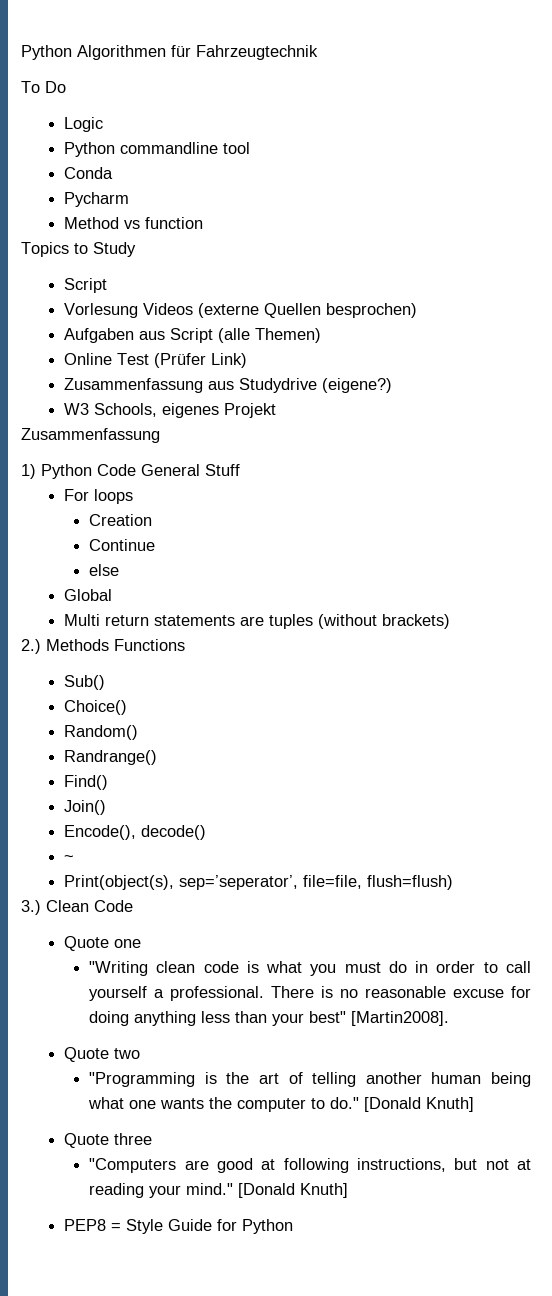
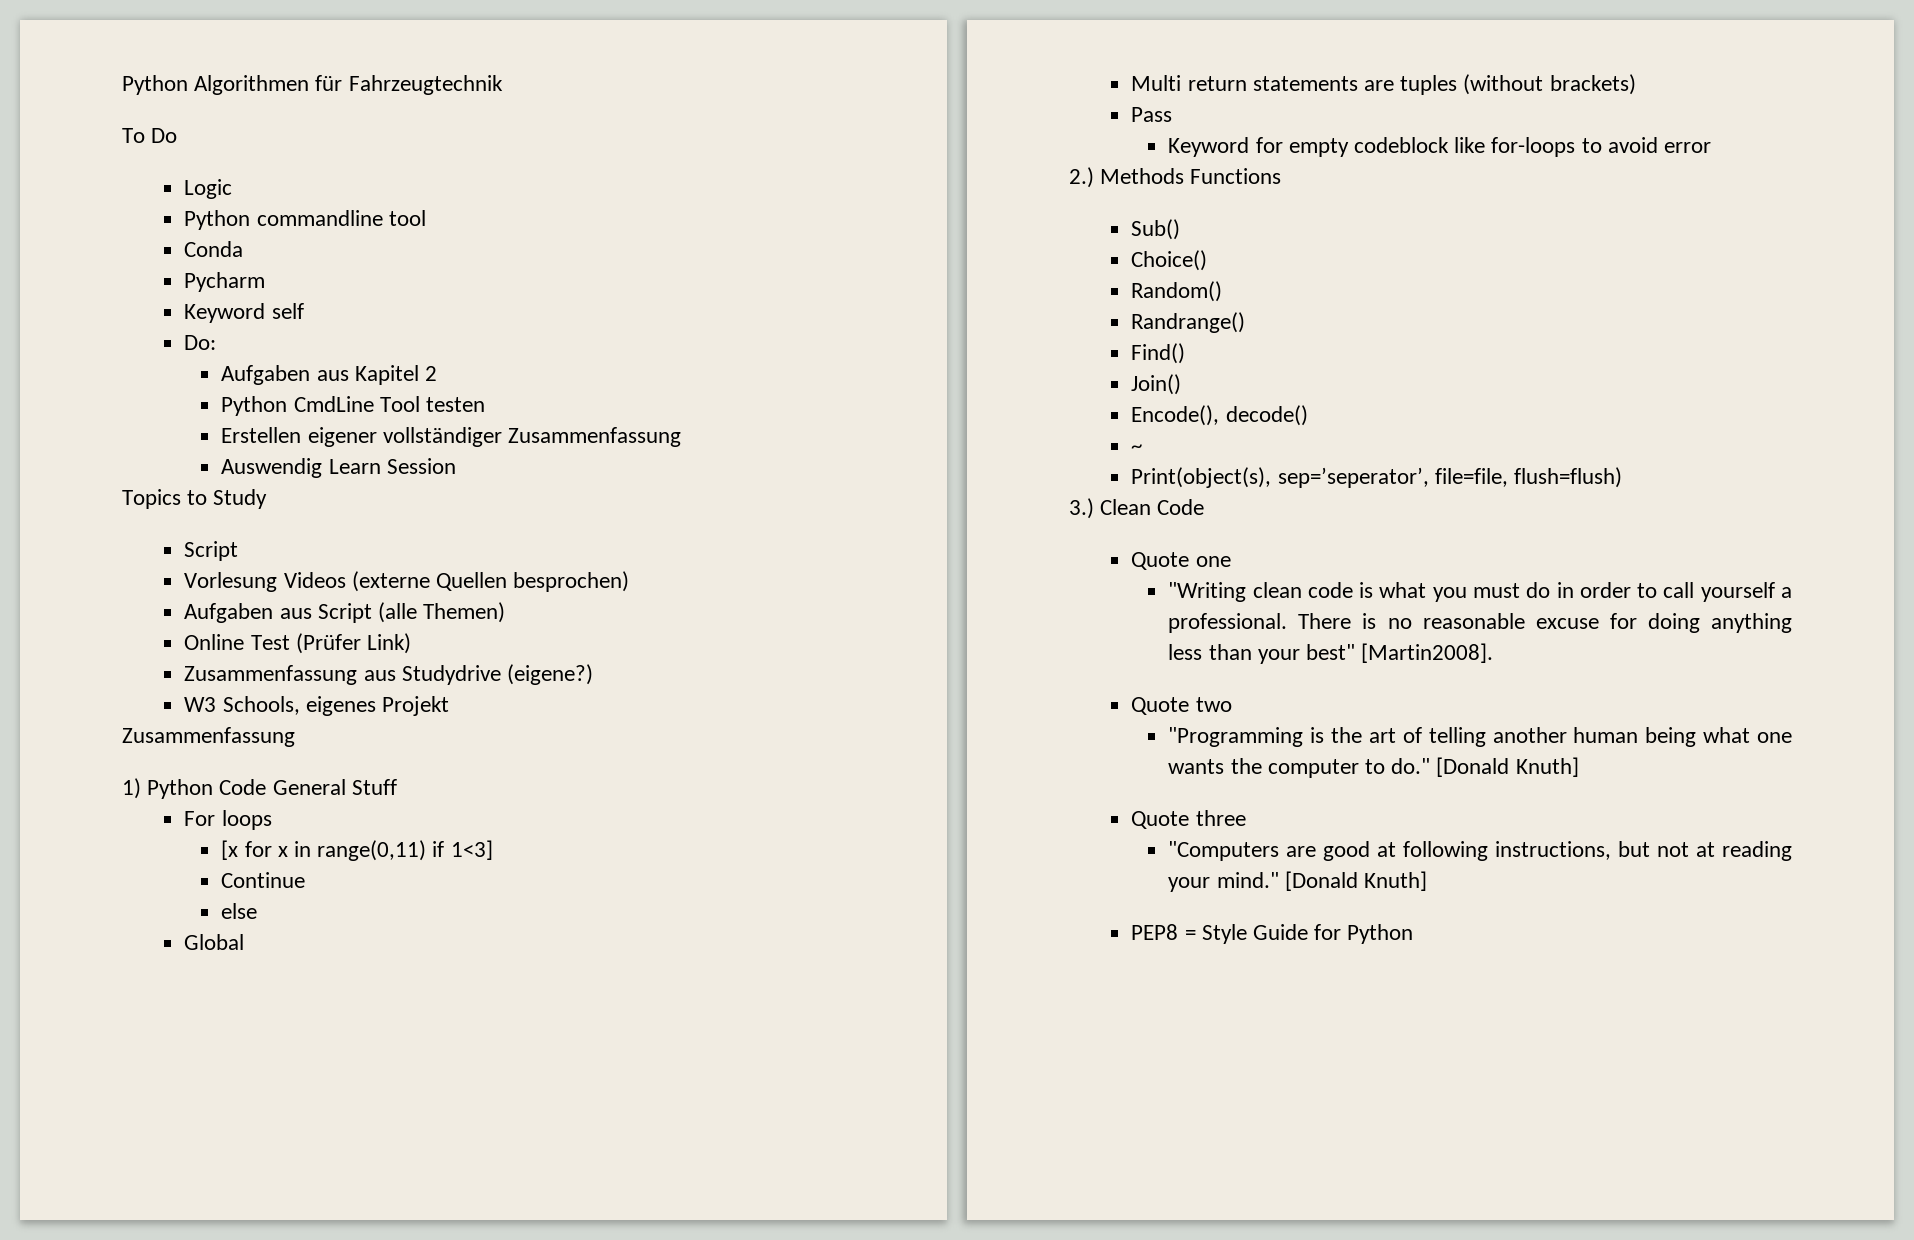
- Method vs function
+ Keyword self
+ Do:
+ Aufgaben aus Kapitel 2
+ Python CmdLine Tool testen
+ Erstellen eigener vollständiger Zusammenfassung
+ Auswendig Learn Session
- Creation
+ [x for x in range(0,11) if 1<3]
+ Pass
+ Keyword for empty codeblock like for-loops to avoid error

